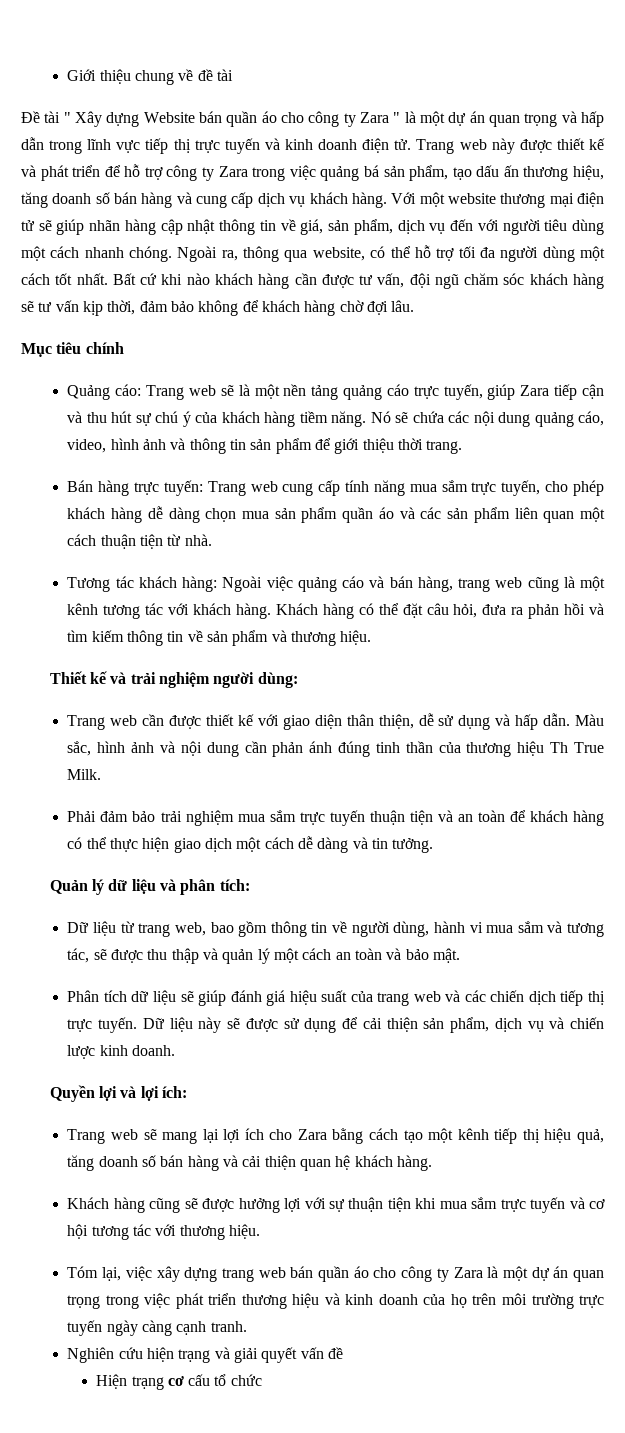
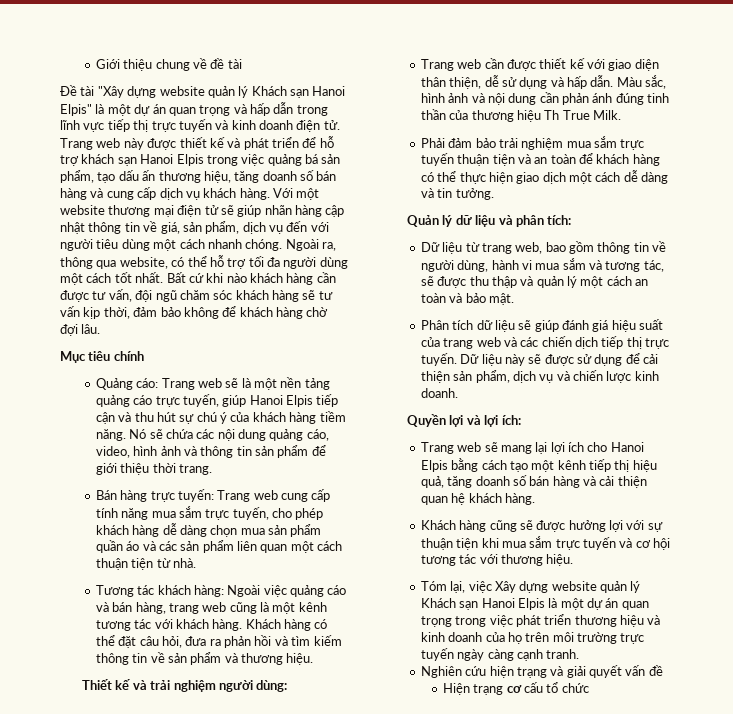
- Đề tài " Xây dựng Website bán quần áo cho công ty Zara " là một dự án quan trọng và hấp dẫn trong lĩnh vực tiếp thị trực tuyến và kinh doanh điện tử.
+ Đề tài "Xây dựng website quản lý Khách sạn Hanoi Elpis" là một dự án quan trọng và hấp dẫn trong lĩnh vực tiếp thị trực tuyến và kinh doanh điện tử.
- Trang web này được thiết kế và phát triển để hỗ trợ công ty Zara trong việc quảng bá sản phẩm, tạo dấu ấn thương hiệu, tăng doanh số bán hàng và cung cấp dịch vụ khách hàng.
+ Trang web này được thiết kế và phát triển để hỗ trợ khách sạn Hanoi Elpis trong việc quảng bá sản phẩm, tạo dấu ấn thương hiệu, tăng doanh số bán hàng và cung cấp dịch vụ khách hàng.
- Quảng cáo: Trang web sẽ là một nền tảng quảng cáo trực tuyến, giúp Zara tiếp cận và thu hút sự chú ý của khách hàng tiềm năng.
+ Quảng cáo: Trang web sẽ là một nền tảng quảng cáo trực tuyến, giúp Hanoi Elpis tiếp cận và thu hút sự chú ý của khách hàng tiềm năng.
- Trang web sẽ mang lại lợi ích cho Zara bằng cách tạo một kênh tiếp thị hiệu quả, tăng doanh số bán hàng và cải thiện quan hệ khách hàng.
+ Trang web sẽ mang lại lợi ích cho Hanoi Elpis bằng cách tạo một kênh tiếp thị hiệu quả, tăng doanh số bán hàng và cải thiện quan hệ khách hàng.
- Tóm lại, việc xây dựng trang web bán quần áo cho công ty Zara là một dự án quan trọng trong việc phát triển thương hiệu và kinh doanh của họ trên môi trường trực tuyến ngày càng cạnh tranh.
+ Tóm lại, việc Xây dựng website quản lý Khách sạn Hanoi Elpis là một dự án quan trọng trong việc phát triển thương hiệu và kinh doanh của họ trên môi trường trực tuyến ngày càng cạnh tranh.

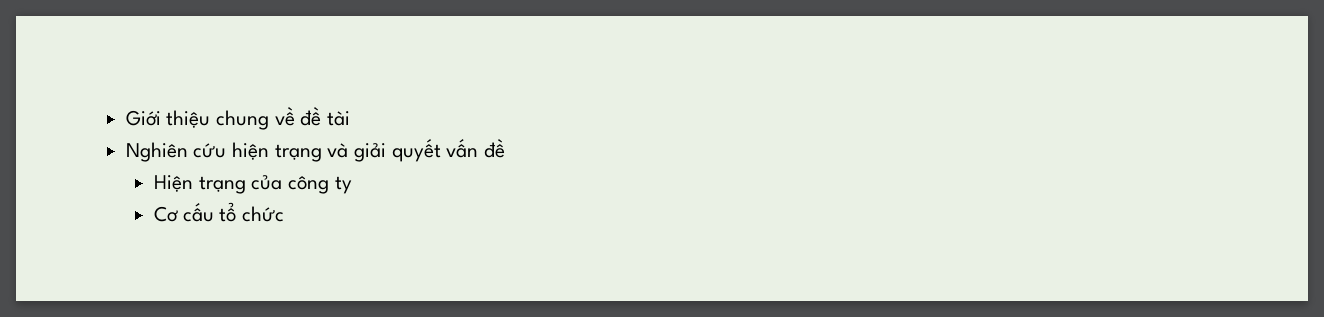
- Đề tài "Xây dựng website quản lý Khách sạn Hanoi Elpis" là một dự án quan trọng và hấp dẫn trong lĩnh vực tiếp thị trực tuyến và kinh doanh điện tử. Trang web này được thiết kế và phát triển để hỗ trợ khách sạn Hanoi Elpis trong việc quảng bá sản phẩm, tạo dấu ấn thương hiệu, tăng doanh số bán hàng và cung cấp dịch vụ khách hàng. Với một website thương mại điện tử sẽ giúp nhãn hàng cập nhật thông tin về giá, sản phẩm, dịch vụ đến với người tiêu dùng một cách nhanh chóng. Ngoài ra, thông qua website, có thể hỗ trợ tối đa người dùng một cách tốt nhất. Bất cứ khi nào khách hàng cần được tư vấn, đội ngũ chăm sóc khách hàng sẽ tư vấn kịp thời, đảm bảo không để khách hàng chờ đợi lâu.
- Mục tiêu chính
- Quảng cáo: Trang web sẽ là một nền tảng quảng cáo trực tuyến, giúp Hanoi Elpis tiếp cận và thu hút sự chú ý của khách hàng tiềm năng. Nó sẽ chứa các nội dung quảng cáo, video, hình ảnh và thông tin sản phẩm để giới thiệu thời trang.
- Bán hàng trực tuyến: Trang web cung cấp tính năng mua sắm trực tuyến, cho phép khách hàng dễ dàng chọn mua sản phẩm quần áo và các sản phẩm liên quan một cách thuận tiện từ nhà.
- Tương tác khách hàng: Ngoài việc quảng cáo và bán hàng, trang web cũng là một kênh tương tác với khách hàng. Khách hàng có thể đặt câu hỏi, đưa ra phản hồi và tìm kiếm thông tin về sản phẩm và thương hiệu.
- Thiết kế và trải nghiệm người dùng:
- Trang web cần được thiết kế với giao diện thân thiện, dễ sử dụng và hấp dẫn. Màu sắc, hình ảnh và nội dung cần phản ánh đúng tinh thần của thương hiệu Th True Milk.
- Phải đảm bảo trải nghiệm mua sắm trực tuyến thuận tiện và an toàn để khách hàng có thể thực hiện giao dịch một cách dễ dàng và tin tưởng.
- Quản lý dữ liệu và phân tích:
- Dữ liệu từ trang web, bao gồm thông tin về người dùng, hành vi mua sắm và tương tác, sẽ được thu thập và quản lý một cách an toàn và bảo mật.
- Phân tích dữ liệu sẽ giúp đánh giá hiệu suất của trang web và các chiến dịch tiếp thị trực tuyến. Dữ liệu này sẽ được sử dụng để cải thiện sản phẩm, dịch vụ và chiến lược kinh doanh.
- Quyền lợi và lợi ích:
- Trang web sẽ mang lại lợi ích cho Hanoi Elpis bằng cách tạo một kênh tiếp thị hiệu quả, tăng doanh số bán hàng và cải thiện quan hệ khách hàng.
- Khách hàng cũng sẽ được hưởng lợi với sự thuận tiện khi mua sắm trực tuyến và cơ hội tương tác với thương hiệu.
- Tóm lại, việc Xây dựng website quản lý Khách sạn Hanoi Elpis là một dự án quan trọng trong việc phát triển thương hiệu và kinh doanh của họ trên môi trường trực tuyến ngày càng cạnh tranh.
- Hiện trạng cơ cấu tổ chức
+ Hiện trạng của công ty
+ Cơ cấu tổ chức

